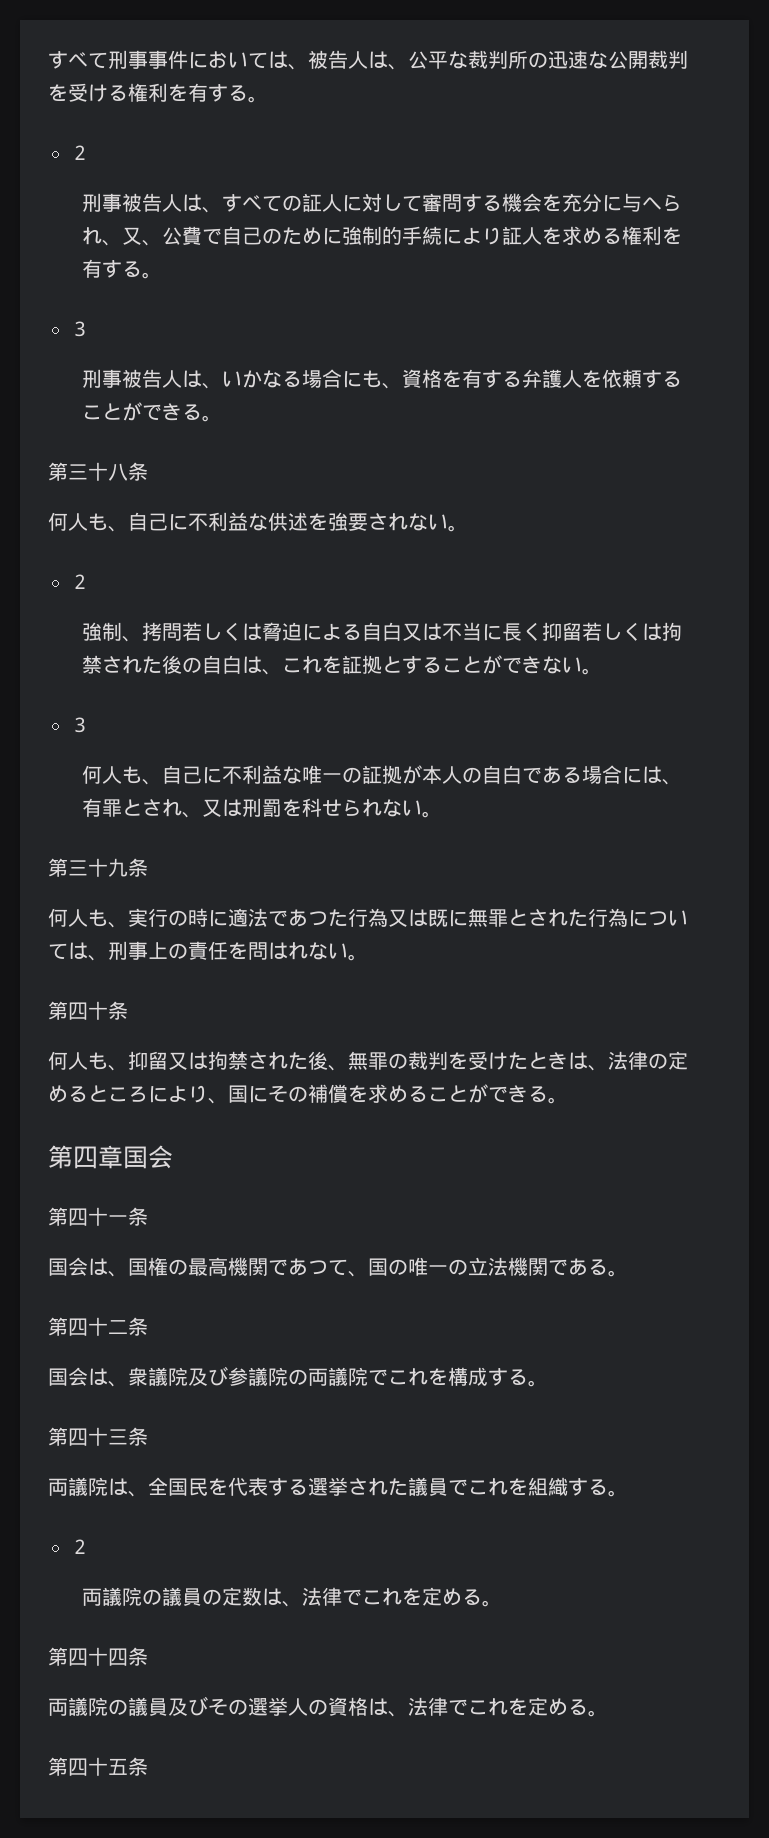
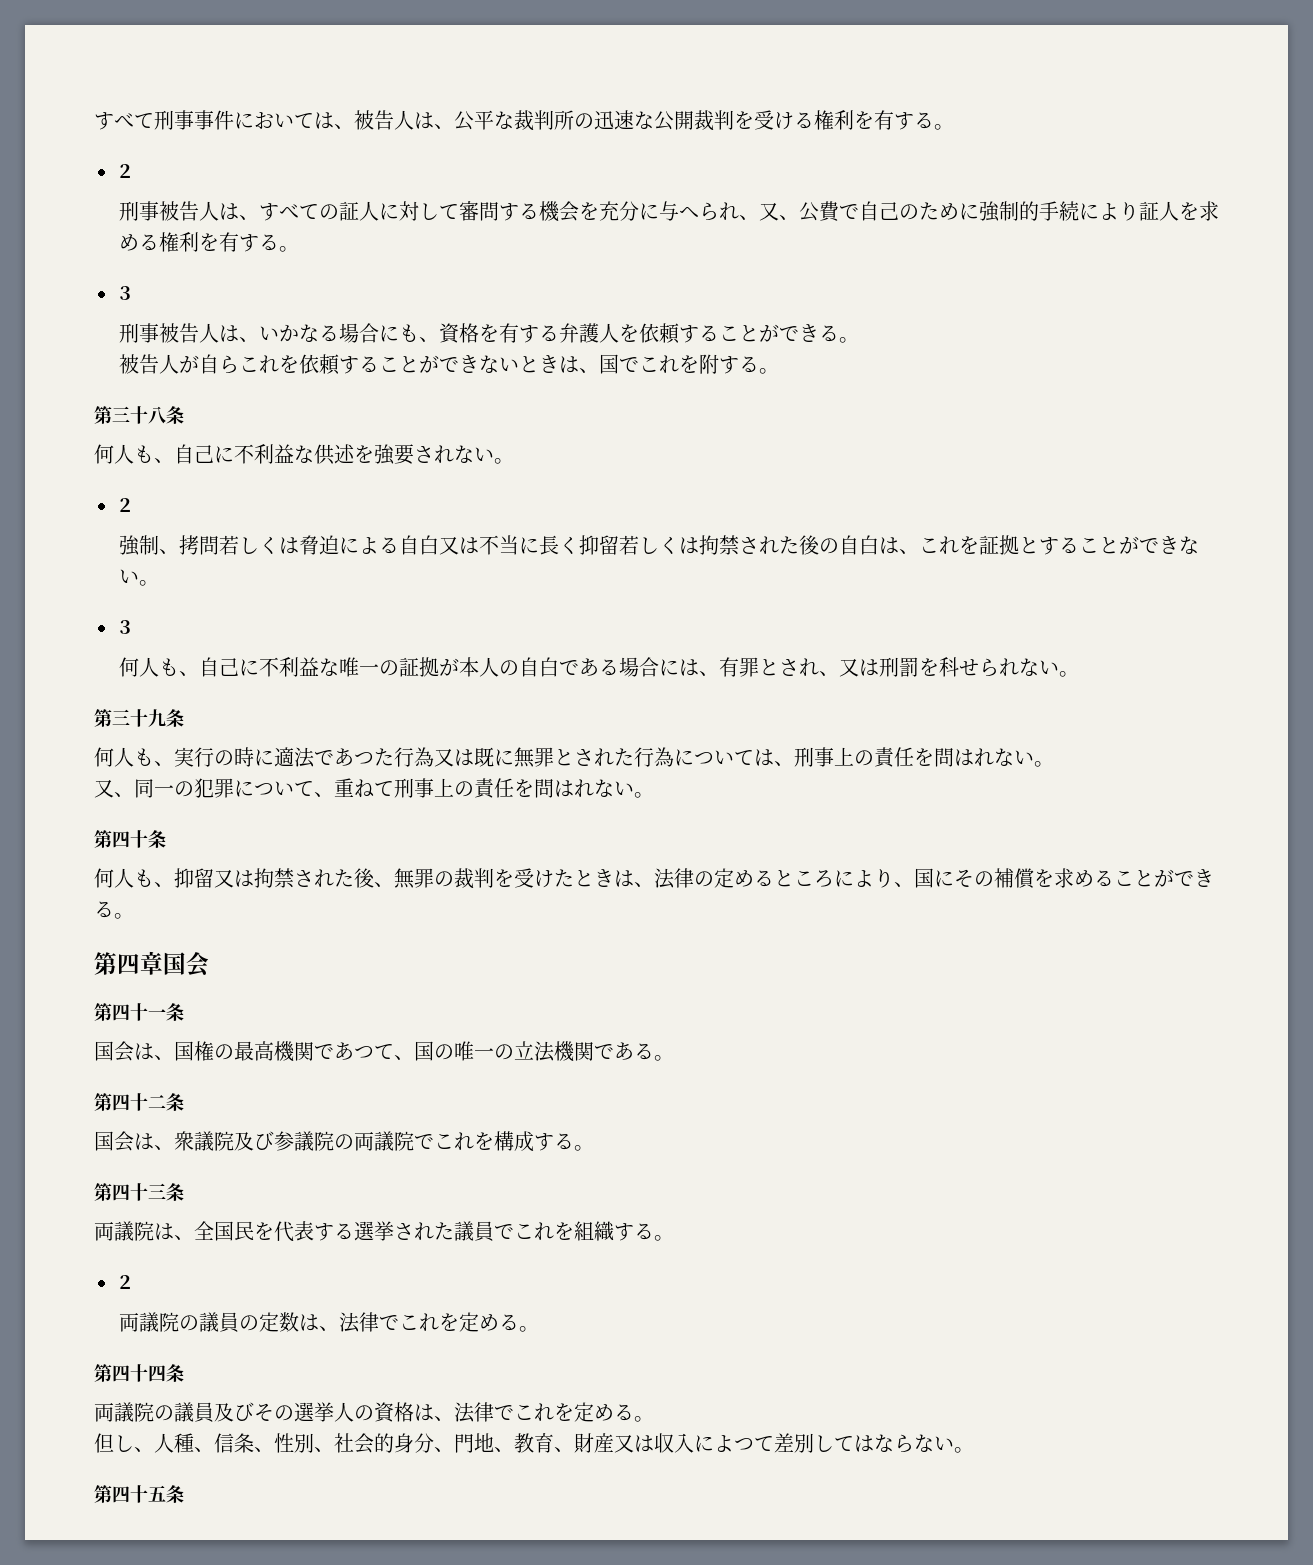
+ 被告人が自らこれを依頼することができないときは、国でこれを附する。
+ 又、同一の犯罪について、重ねて刑事上の責任を問はれない。
+ 但し、人種、信条、性別、社会的身分、門地、教育、財産又は収入によつて差別してはならない。

